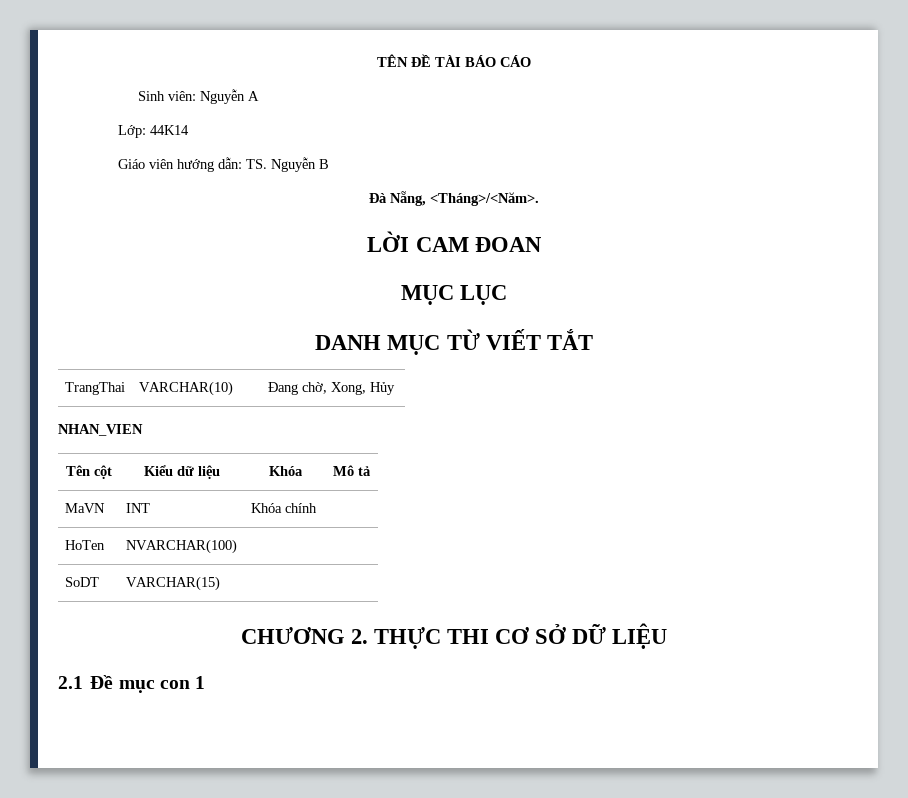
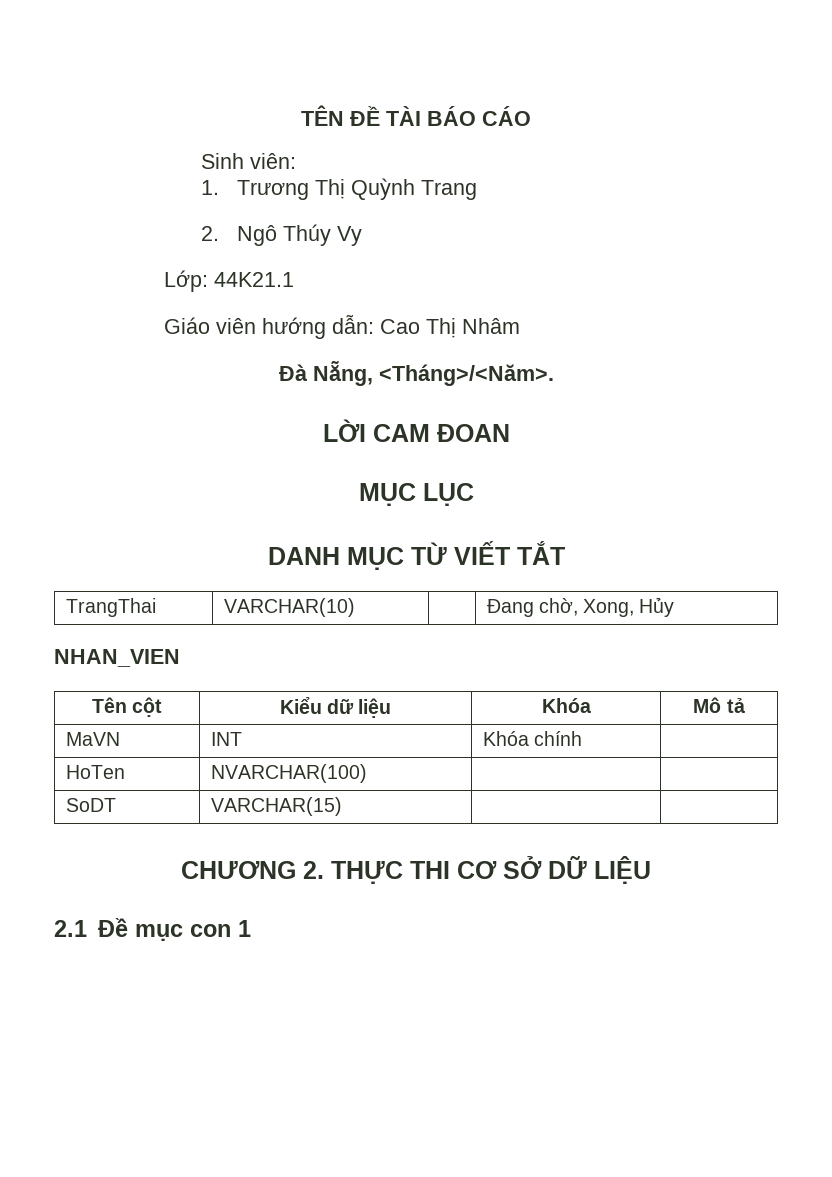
- Sinh viên: Nguyễn A
+ Sinh viên:
+ 1. Trương Thị Quỳnh Trang
+ 2. Ngô Thúy Vy
- Lớp: 44K14
+ Lớp: 44K21.1
- Giáo viên hướng dẫn: TS. Nguyễn B
+ Giáo viên hướng dẫn: Cao Thị Nhâm

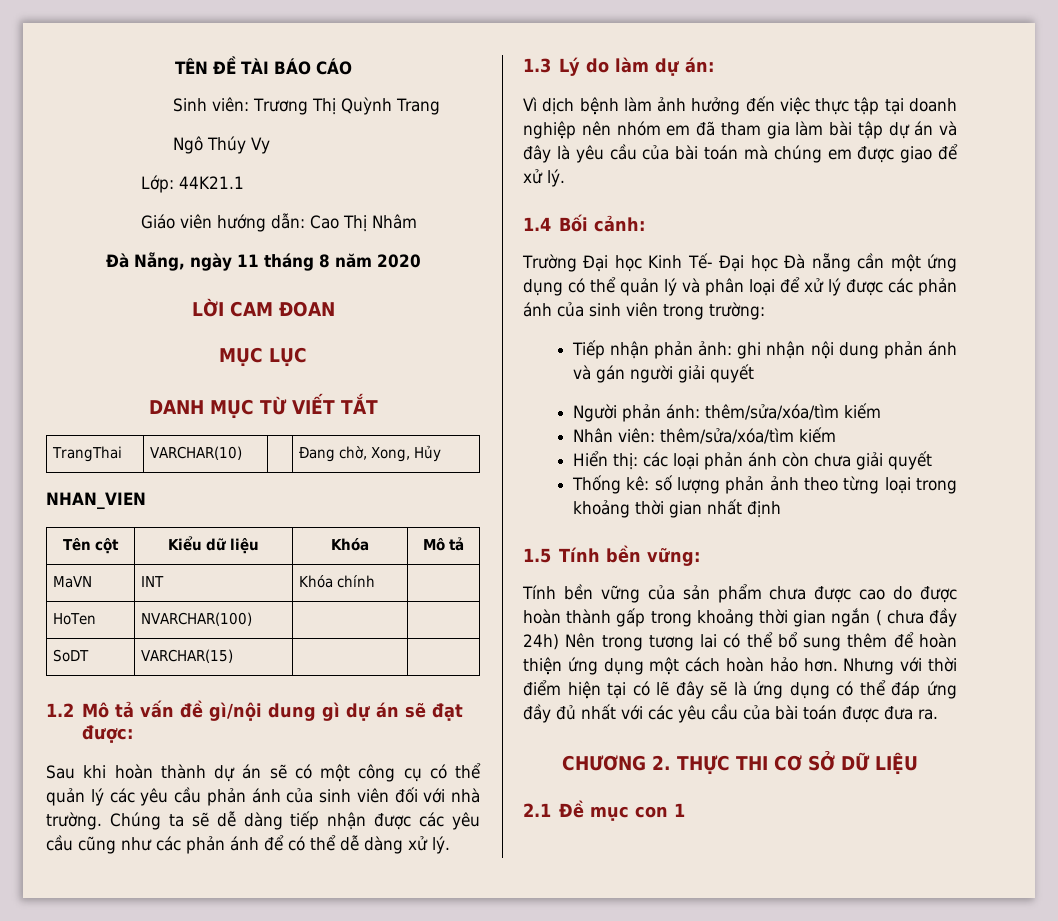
- Sinh viên:
- 1. Trương Thị Quỳnh Trang
+ Sinh viên: Trương Thị Quỳnh Trang
- 2. Ngô Thúy Vy
+ Ngô Thúy Vy
- Đà Nẵng, <Tháng>/<Năm>.
+ Đà Nẵng, ngày 11 tháng 8 năm 2020
+ 1.2 Mô tả vấn đề gì/nội dung gì dự án sẽ đạt được:
+ Sau khi hoàn thành dự án sẽ có một công cụ có thể quản lý các yêu cầu phản ánh của sinh viên đối với nhà trường. Chúng ta sẽ dễ dàng tiếp nhận được các yêu cầu cũng như các phản ánh để có thể dễ dàng xử lý.
+ 1.3 Lý do làm dự án:
+ Vì dịch bệnh làm ảnh hưởng đến việc thực tập tại doanh nghiệp nên nhóm em đã tham gia làm bài tập dự án và đây là yêu cầu của bài toán mà chúng em được giao để xử lý.
+ 1.4 Bối cảnh:
+ Trường Đại học Kinh Tế- Đại học Đà nẵng cần một ứng dụng có thể quản lý và phân loại để xử lý được các phản ánh của sinh viên trong trường:
+ Tiếp nhận phản ảnh: ghi nhận nội dung phản ánh và gán người giải quyết
+ Người phản ánh: thêm/sửa/xóa/tìm kiếm
+ Nhân viên: thêm/sửa/xóa/tìm kiếm
+ Hiển thị: các loại phản ánh còn chưa giải quyết
+ Thống kê: số lượng phản ảnh theo từng loại trong khoảng thời gian nhất định
+ 1.5 Tính bền vững:
+ Tính bền vững của sản phẩm chưa được cao do được hoàn thành gấp trong khoảng thời gian ngắn ( chưa đầy 24h) Nên trong tương lai có thể bổ sung thêm để hoàn thiện ứng dụng một cách hoàn hảo hơn. Nhưng với thời điểm hiện tại có lẽ đây sẽ là ứng dụng có thể đáp ứng đầy đủ nhất với các yêu cầu của bài toán được đưa ra.

